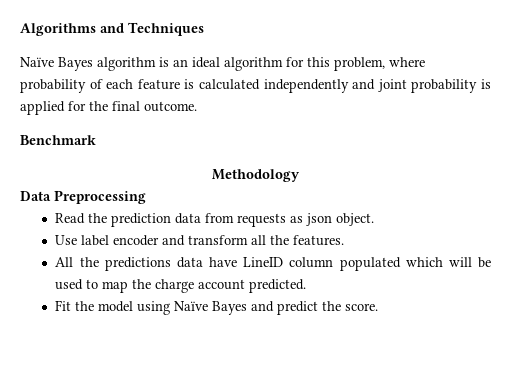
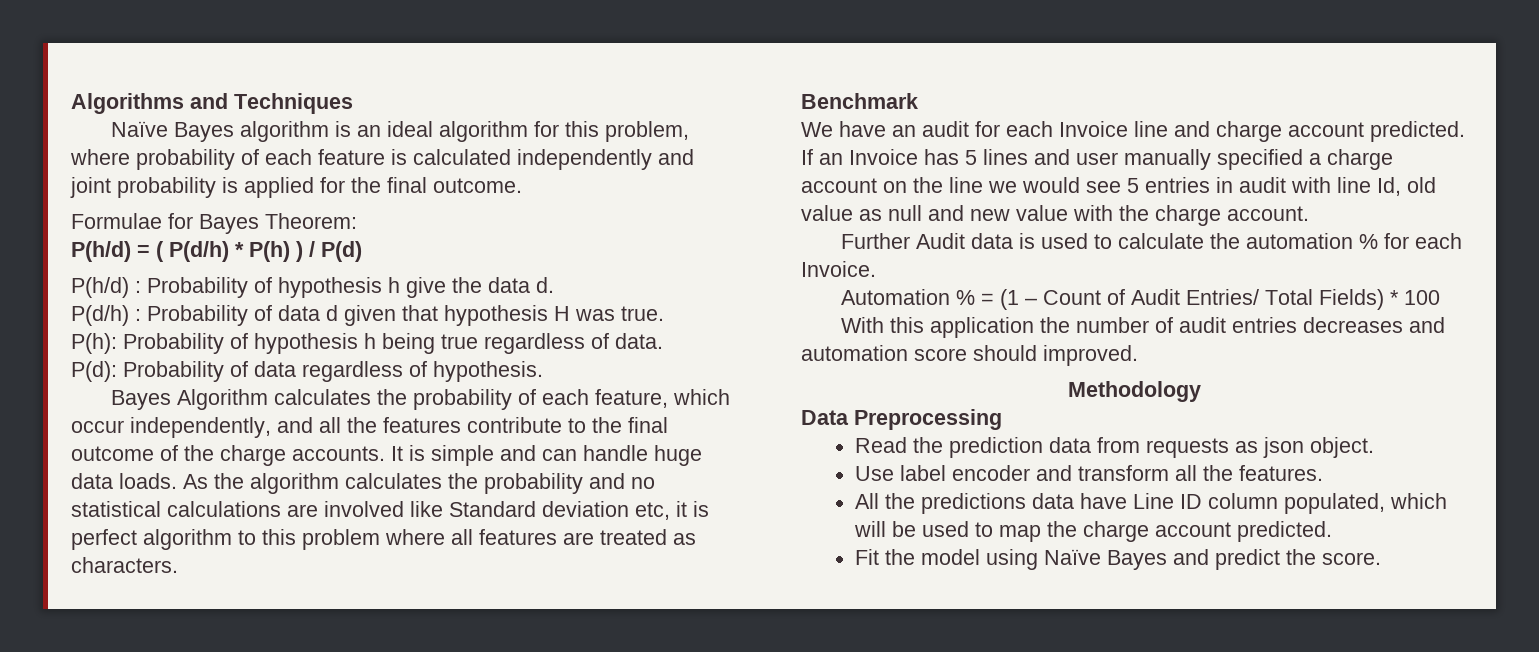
+ Formulae for Bayes Theorem:
+ P(h/d) = ( P(d/h) * P(h) ) / P(d)
+ P(h/d) : Probability of hypothesis h give the data d.
+ P(d/h) : Probability of data d given that hypothesis H was true.
+ P(h): Probability of hypothesis h being true regardless of data.
+ P(d): Probability of data regardless of hypothesis.
+ Bayes Algorithm calculates the probability of each feature, which occur independently, and all the features contribute to the final outcome of the charge accounts. It is simple and can handle huge data loads. As the algorithm calculates the probability and no statistical calculations are involved like Standard deviation etc, it is perfect algorithm to this problem where all features are treated as characters.
  Benchmark
+ We have an audit for each Invoice line and charge account predicted. If an Invoice has 5 lines and user manually specified a charge account on the line we would see 5 entries in audit with line Id, old value as null and new value with the charge account.
+ Further Audit data is used to calculate the automation % for each Invoice.
+ Automation % = (1 – Count of Audit Entries/ Total Fields) * 100
+ With this application the number of audit entries decreases and automation score should improved.
- All the predictions data have LineID column populated which will be used to map the charge account predicted.
+ All the predictions data have Line ID column populated, which will be used to map the charge account predicted.

